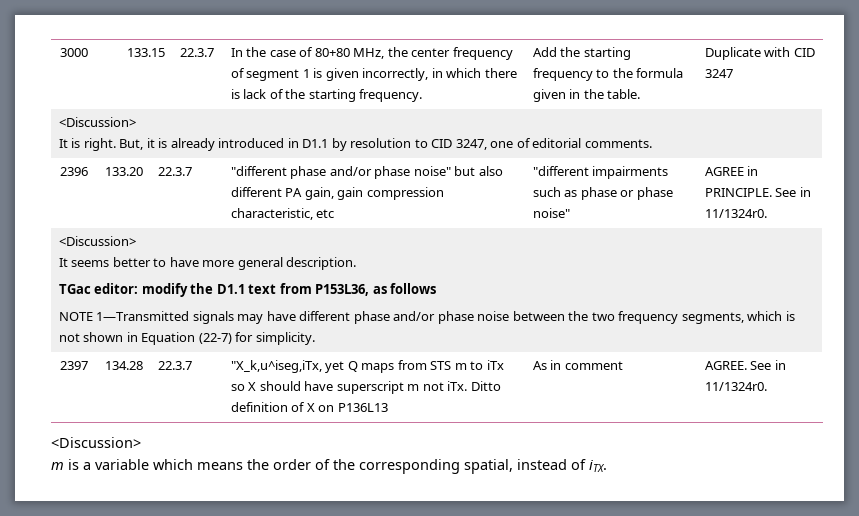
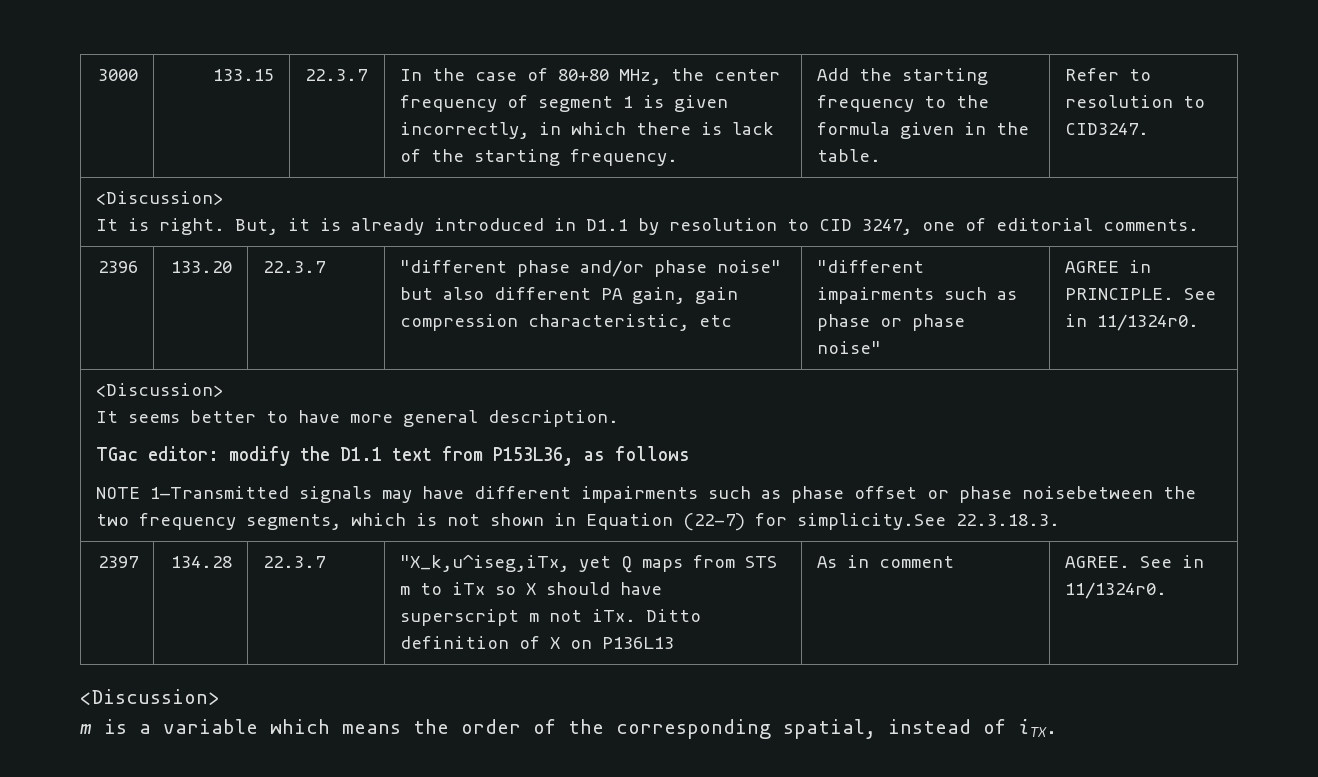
- Duplicate with CID 3247
+ Refer to resolution to CID3247.
- NOTE 1—Transmitted signals may have different phase and/or phase noise between the two frequency segments, which is not shown in Equation (22-7) for simplicity.
+ NOTE 1—Transmitted signals may have different impairments such as phase offset or phase noisebetween the two frequency segments, which is not shown in Equation (22-7) for simplicity.See 22.3.18.3.

